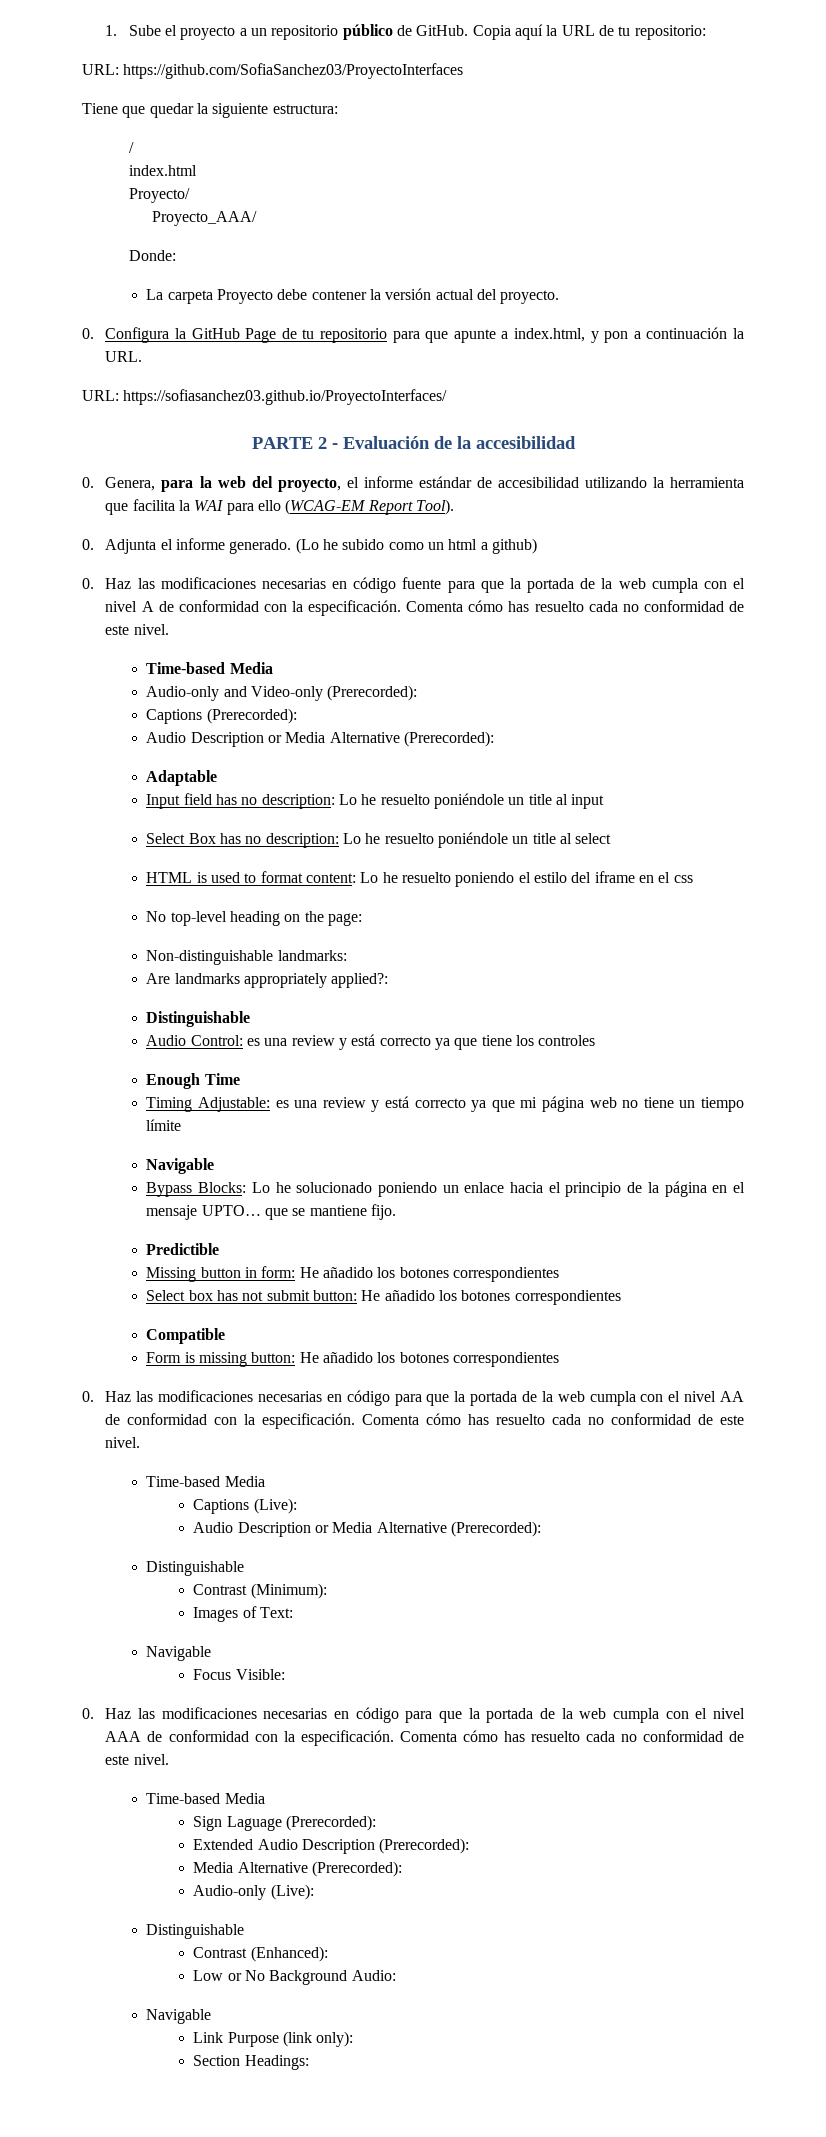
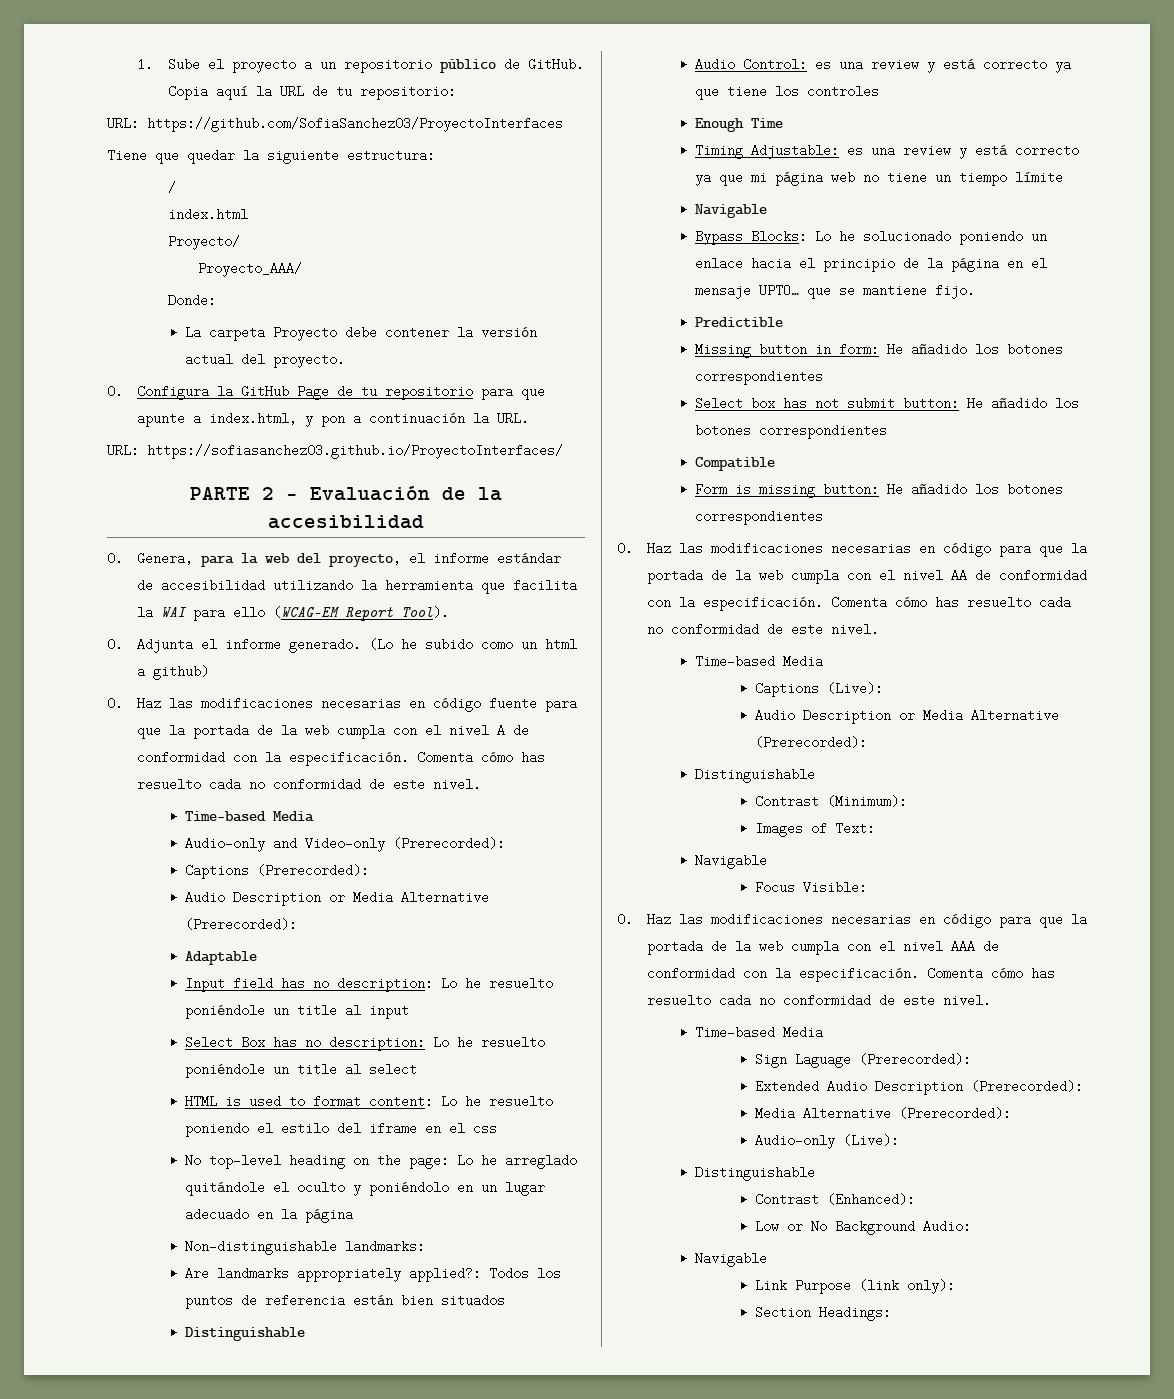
- No top-level heading on the page:
+ No top-level heading on the page: Lo he arreglado quitándole el oculto y poniéndolo en un lugar adecuado en la página
- Are landmarks appropriately applied?:
+ Are landmarks appropriately applied?: Todos los puntos de referencia están bien situados

